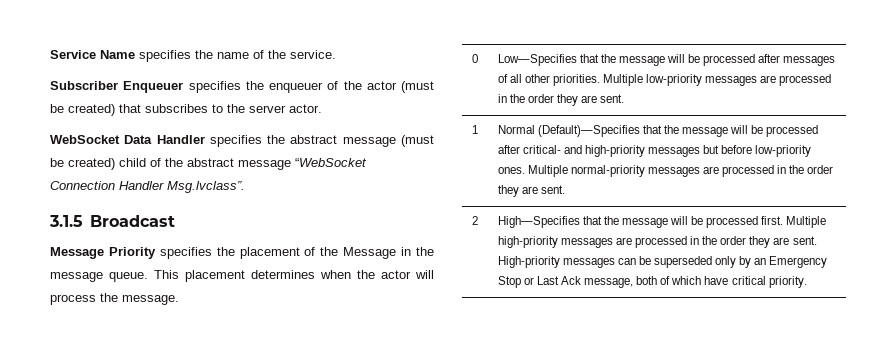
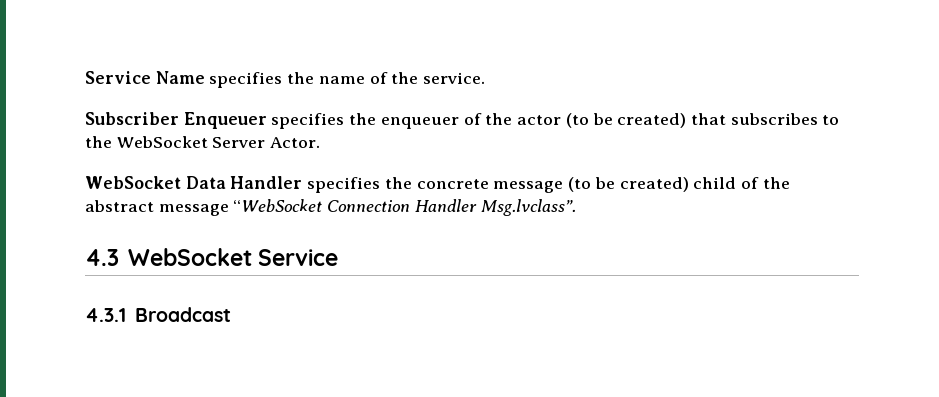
- Subscriber Enqueuer specifies the enqueuer of the actor (must be created) that subscribes to the server actor.
+ Subscriber Enqueuer specifies the enqueuer of the actor (to be created) that subscribes to the WebSocket Server Actor.
- WebSocket Data Handler specifies the abstract message (must be created) child of the abstract message “WebSocket Connection Handler Msg.lvclass”.
+ WebSocket Data Handler specifies the concrete message (to be created) child of the abstract message “WebSocket Connection Handler Msg.lvclass”.
- 3.1.5 Broadcast
- Message Priority specifies the placement of the Message in the message queue. This placement determines when the actor will process the message.
- 0 | Low—Specifies that the message will be processed after messages of all other priorities. Multiple low-priority messages are processed in the order they are sent.
- 1 | Normal (Default)—Specifies that the message will be processed after critical- and high-priority messages but before low-priority ones. Multiple normal-priority messages are processed in the order they are sent.
- 2 | High—Specifies that the message will be processed first. Multiple high-priority messages are processed in the order they are sent. High-priority messages can be superseded only by an Emergency Stop or Last Ack message, both of which have critical priority.
+ 4.3 WebSocket Service
+ 4.3.1 Broadcast

